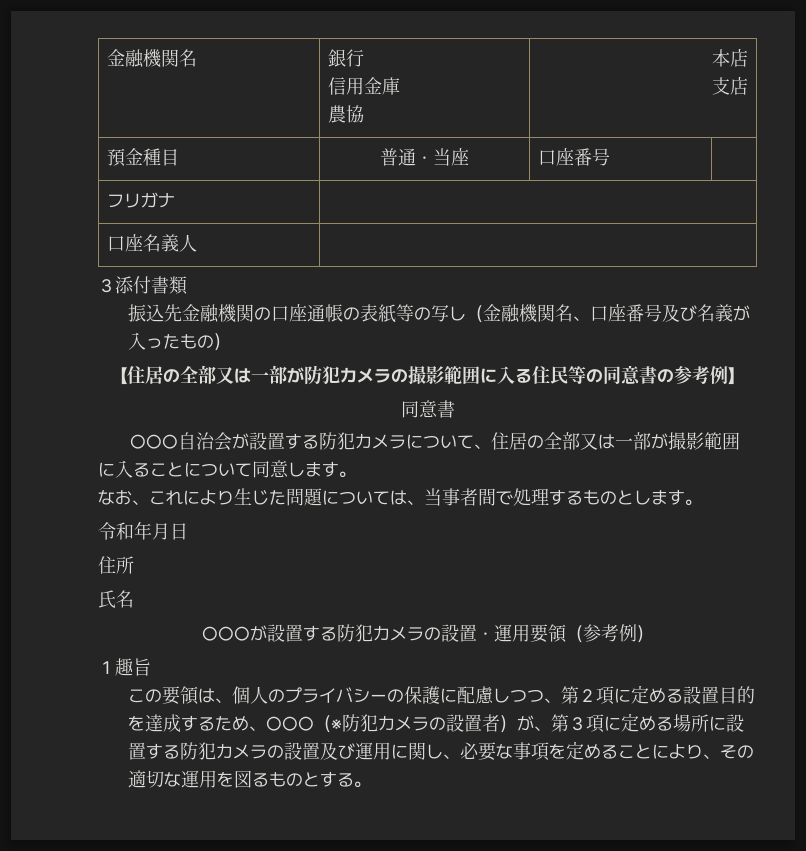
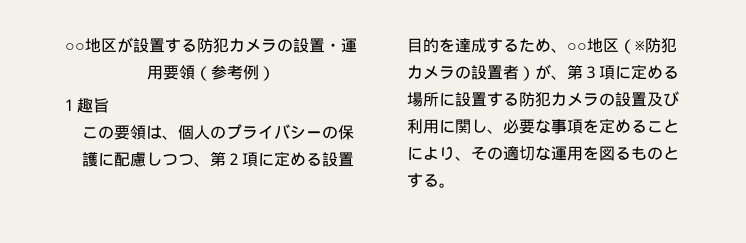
- 金融機関名 | 銀行
- 信用金庫
- 農協 | 本店
- 支店
- 預金種目 | 普通・当座 | 口座番号 |
- フリガナ |
- 口座名義人 |
- ３添付書類
- 振込先金融機関の口座通帳の表紙等の写し（金融機関名、口座番号及び名義が入ったもの）
- 【住居の全部又は一部が防犯カメラの撮影範囲に入る住民等の同意書の参考例】
- 同意書
- ○○○自治会が設置する防犯カメラについて、住居の全部又は一部が撮影範囲に入ることについて同意します。
- なお、これにより生じた問題については、当事者間で処理するものとします。
- 令和年月日
- 住所
- 氏名
- ○○○が設置する防犯カメラの設置・運用要領（参考例）
+ ○○地区が設置する防犯カメラの設置・運用要領（参考例）
- この要領は、個人のプライバシーの保護に配慮しつつ、第２項に定める設置目的を達成するため、○○○（※防犯カメラの設置者）が、第３項に定める場所に設置する防犯カメラの設置及び運用に関し、必要な事項を定めることにより、その適切な運用を図るものとする。
+ この要領は、個人のプライバシーの保護に配慮しつつ、第２項に定める設置目的を達成するため、○○地区（※防犯カメラの設置者）が、第３項に定める場所に設置する防犯カメラの設置及び利用に関し、必要な事項を定めることにより、その適切な運用を図るものとする。

